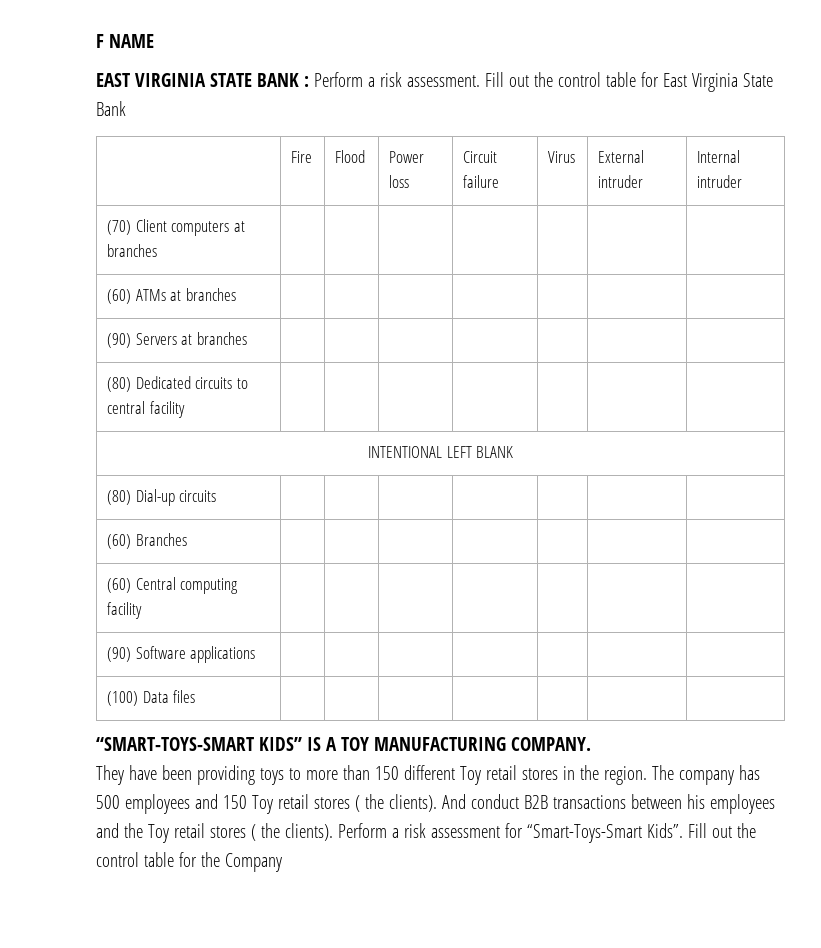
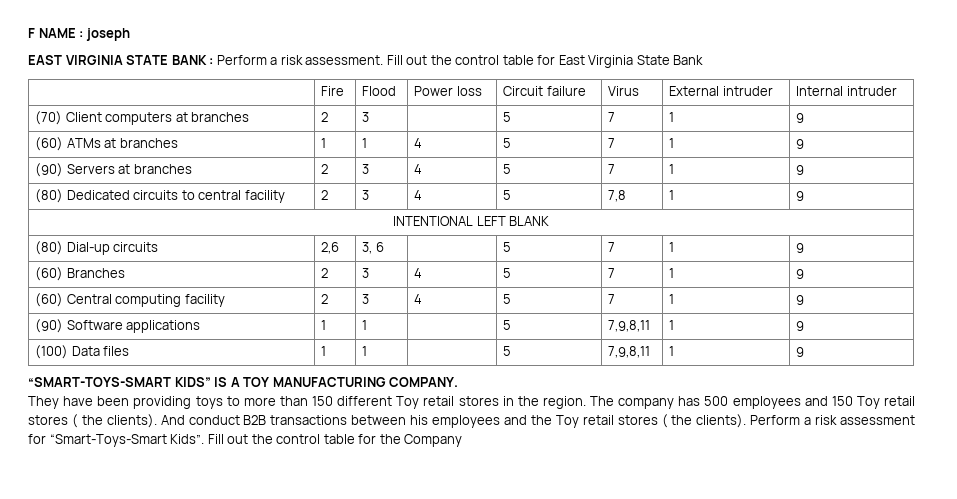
- F NAME
+ F NAME : joseph
- (70) Client computers at branches | | | | | | |
- (60) ATMs at branches | | | | | | |
- (90) Servers at branches | | | | | | |
+ (70) Client computers at branches | 2 | 3 | | 5 | 7 | 1 | 9
+ (60) ATMs at branches | 1 | 1 | 4 | 5 | 7 | 1 | 9
+ (90) Servers at branches | 2 | 3 | 4 | 5 | 7 | 1 | 9
- (80) Dedicated circuits to central facility | | | | | | |
+ (80) Dedicated circuits to central facility | 2 | 3 | 4 | 5 | 7,8 | 1 | 9
- (80) Dial-up circuits | | | | | | |
- (60) Branches | | | | | | |
- (60) Central computing facility | | | | | | |
- (90) Software applications | | | | | | |
- (100) Data files | | | | | | |
+ (80) Dial-up circuits | 2,6 | 3, 6 | | 5 | 7 | 1 | 9
+ (60) Branches | 2 | 3 | 4 | 5 | 7 | 1 | 9
+ (60) Central computing facility | 2 | 3 | 4 | 5 | 7 | 1 | 9
+ (90) Software applications | 1 | 1 | | 5 | 7,9,8,11 | 1 | 9
+ (100) Data files | 1 | 1 | | 5 | 7,9,8,11 | 1 | 9

